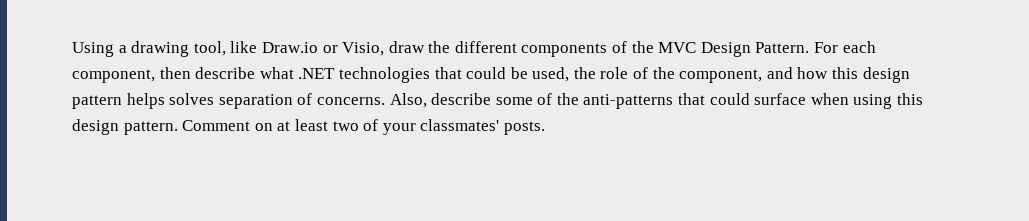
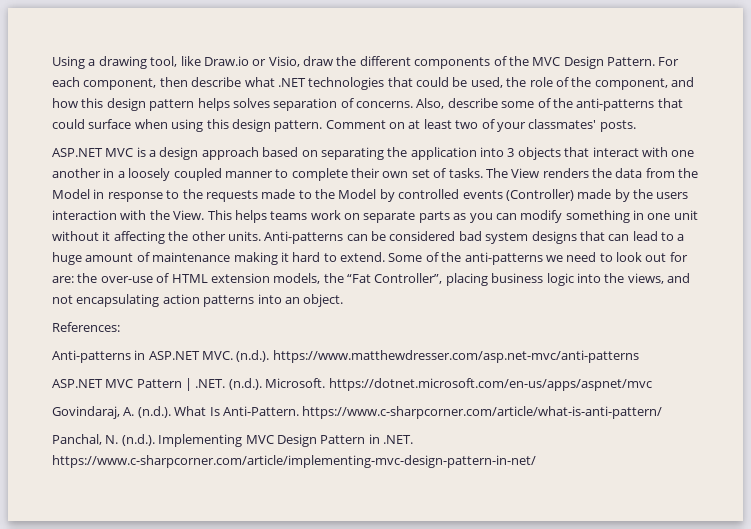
+ ASP.NET MVC is a design approach based on separating the application into 3 objects that interact with one another in a loosely coupled manner to complete their own set of tasks. The View renders the data from the Model in response to the requests made to the Model by controlled events (Controller) made by the users interaction with the View. This helps teams work on separate parts as you can modify something in one unit without it affecting the other units. Anti-patterns can be considered bad system designs that can lead to a huge amount of maintenance making it hard to extend. Some of the anti-patterns we need to look out for are: the over-use of HTML extension models, the “Fat Controller”, placing business logic into the views, and not encapsulating action patterns into an object.
+ References:
+ Anti-patterns in ASP.NET MVC. (n.d.). https://www.matthewdresser.com/asp.net-mvc/anti-patterns
+ ASP.NET MVC Pattern | .NET. (n.d.). Microsoft. https://dotnet.microsoft.com/en-us/apps/aspnet/mvc
+ Govindaraj, A. (n.d.). What Is Anti-Pattern. https://www.c-sharpcorner.com/article/what-is-anti-pattern/
+ Panchal, N. (n.d.). Implementing MVC Design Pattern in .NET. https://www.c-sharpcorner.com/article/implementing-mvc-design-pattern-in-net/

